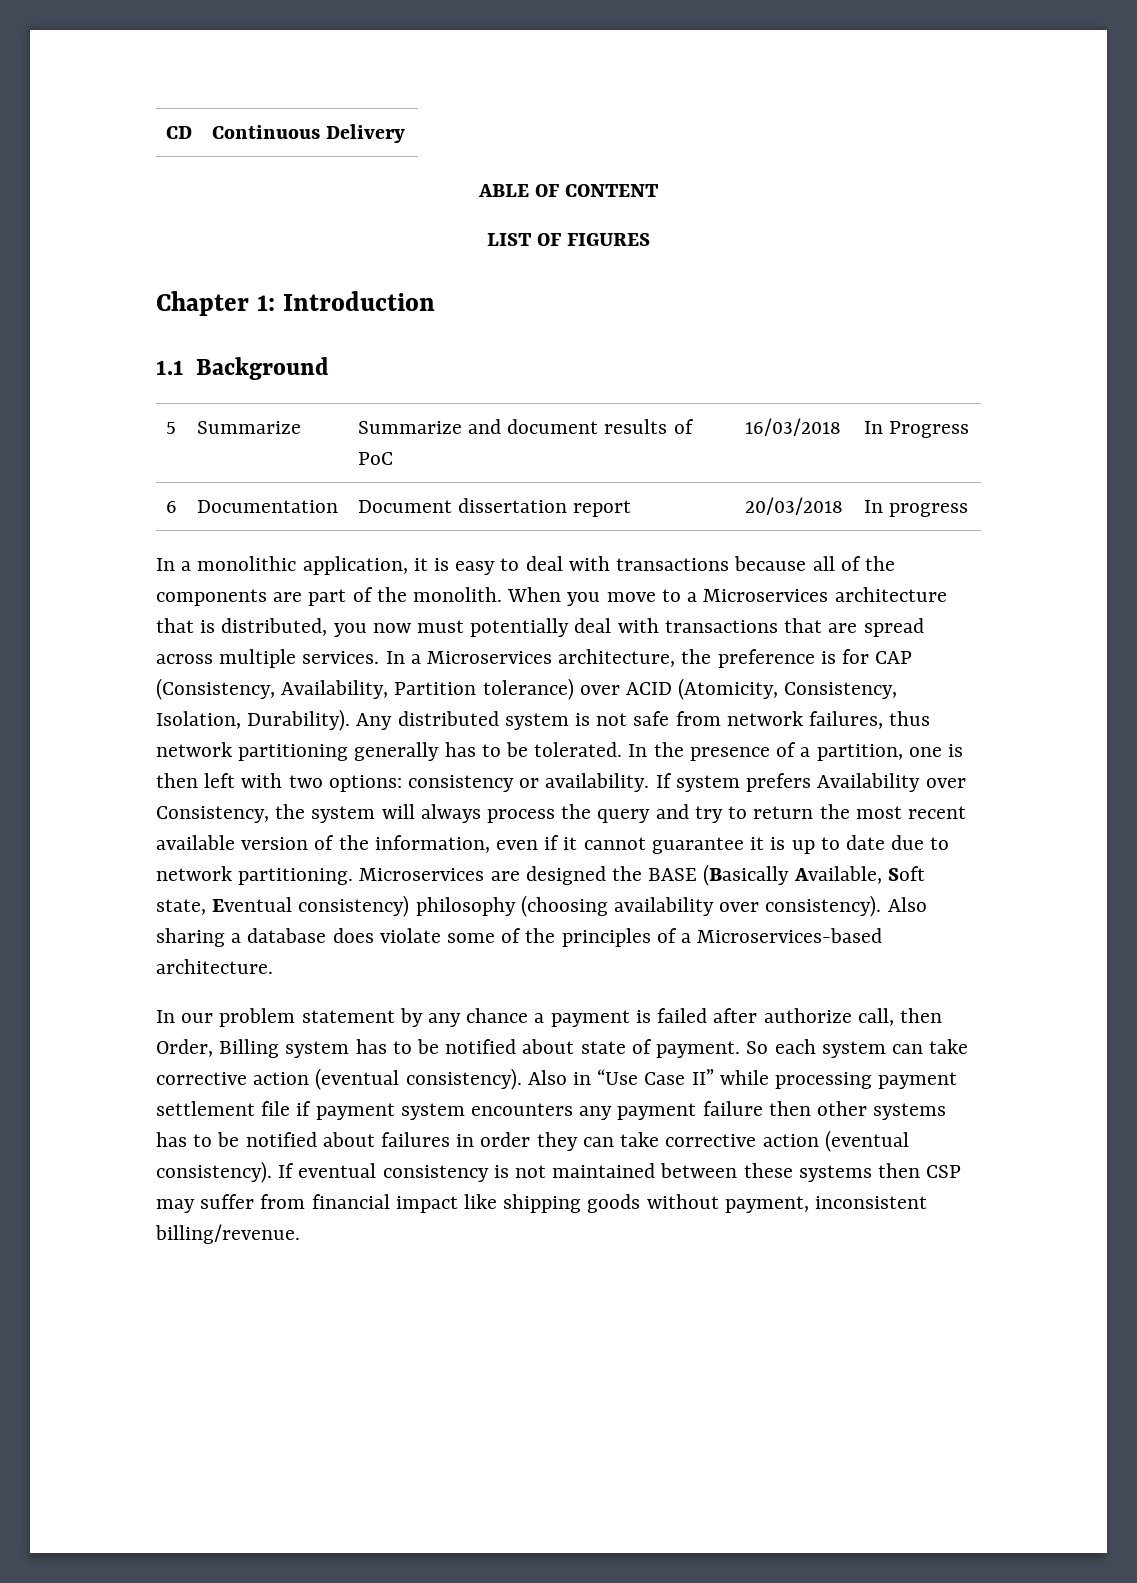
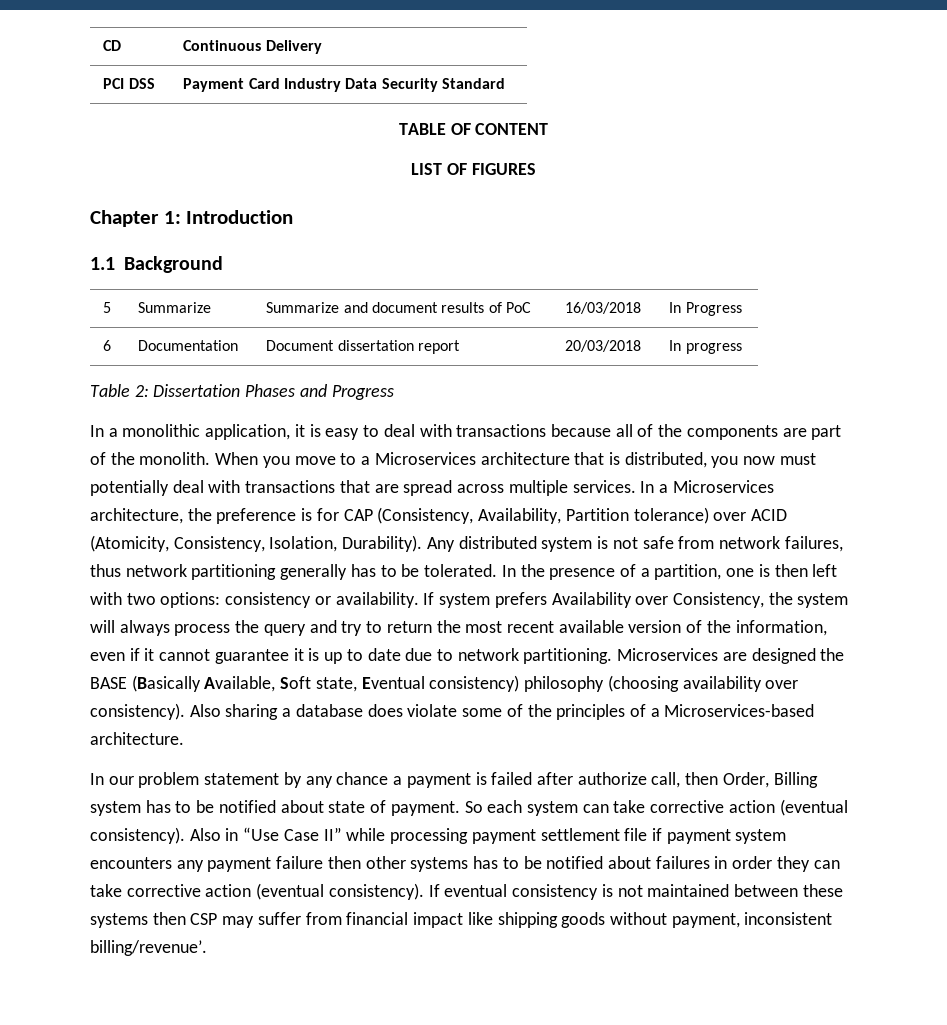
- ABLE OF CONTENT
+ PCI DSS | Payment Card Industry Data Security Standard
+ TABLE OF CONTENT
+ Table 2: Dissertation Phases and Progress
- If eventual consistency is not maintained between these systems then CSP may suffer from financial impact like shipping goods without payment, inconsistent billing/revenue.
+ If eventual consistency is not maintained between these systems then CSP may suffer from financial impact like shipping goods without payment, inconsistent billing/revenue’.

